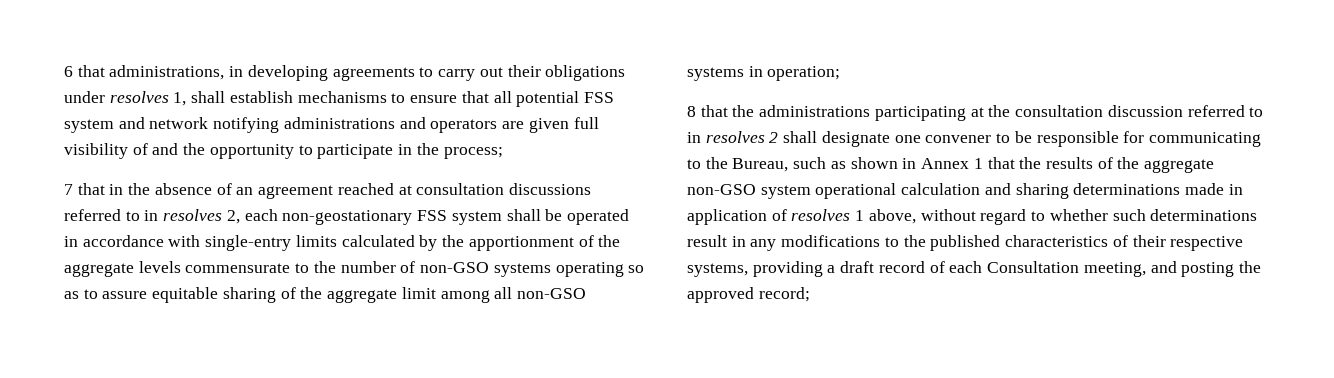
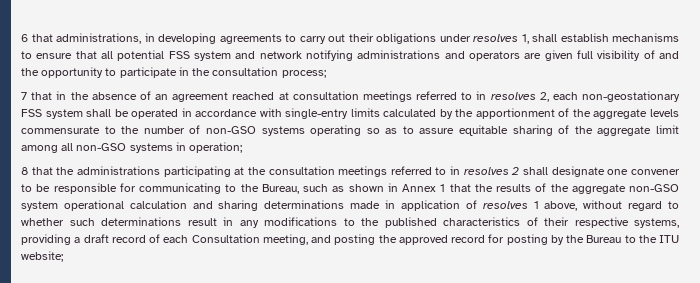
- 6 that administrations, in developing agreements to carry out their obligations under resolves 1, shall establish mechanisms to ensure that all potential FSS system and network notifying administrations and operators are given full visibility of and the opportunity to participate in the process;
+ 6 that administrations, in developing agreements to carry out their obligations under resolves 1, shall establish mechanisms to ensure that all potential FSS system and network notifying administrations and operators are given full visibility of and the opportunity to participate in the consultation process;
- 7 that in the absence of an agreement reached at consultation discussions referred to in resolves 2, each non-geostationary FSS system shall be operated in accordance with single-entry limits calculated by the apportionment of the aggregate levels commensurate to the number of non-GSO systems operating so as to assure equitable sharing of the aggregate limit among all non-GSO systems in operation;
+ 7 that in the absence of an agreement reached at consultation meetings referred to in resolves 2, each non-geostationary FSS system shall be operated in accordance with single-entry limits calculated by the apportionment of the aggregate levels commensurate to the number of non-GSO systems operating so as to assure equitable sharing of the aggregate limit among all non-GSO systems in operation;
- 8 that the administrations participating at the consultation discussion referred to in resolves 2 shall designate one convener to be responsible for communicating to the Bureau, such as shown in Annex 1 that the results of the aggregate non-GSO system operational calculation and sharing determinations made in application of resolves 1 above, without regard to whether such determinations result in any modifications to the published characteristics of their respective systems, providing a draft record of each Consultation meeting, and posting the approved record;
+ 8 that the administrations participating at the consultation meetings referred to in resolves 2 shall designate one convener to be responsible for communicating to the Bureau, such as shown in Annex 1 that the results of the aggregate non-GSO system operational calculation and sharing determinations made in application of resolves 1 above, without regard to whether such determinations result in any modifications to the published characteristics of their respective systems, providing a draft record of each Consultation meeting, and posting the approved record for posting by the Bureau to the ITU website;

